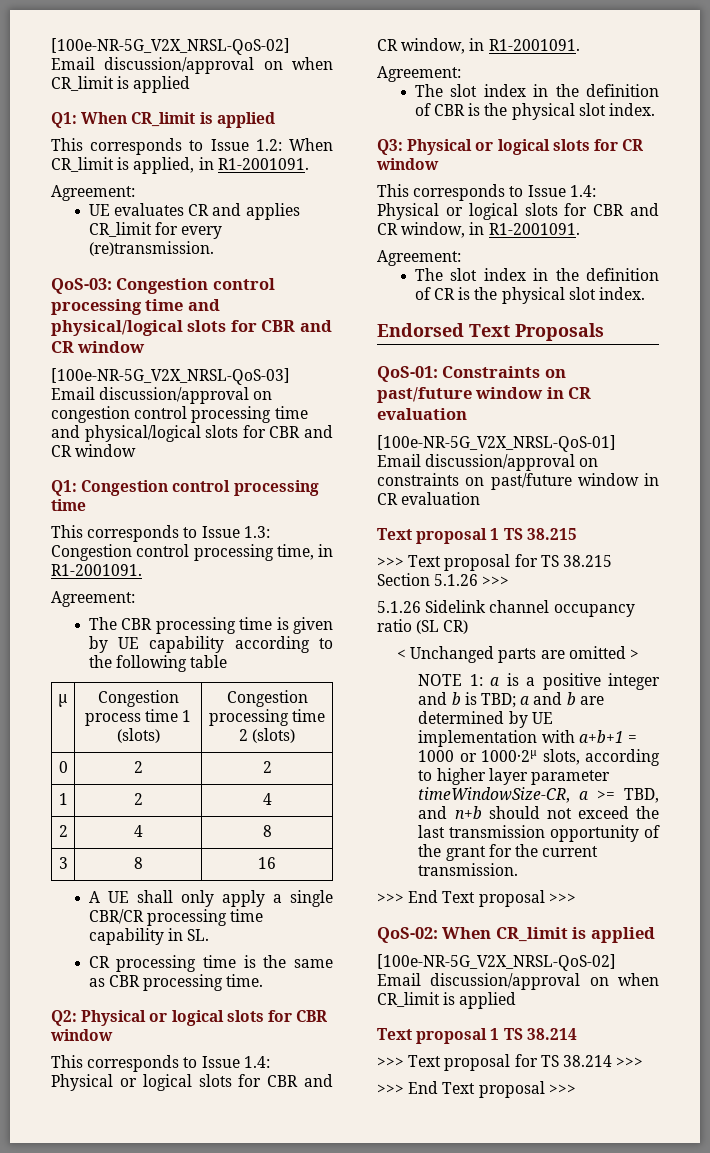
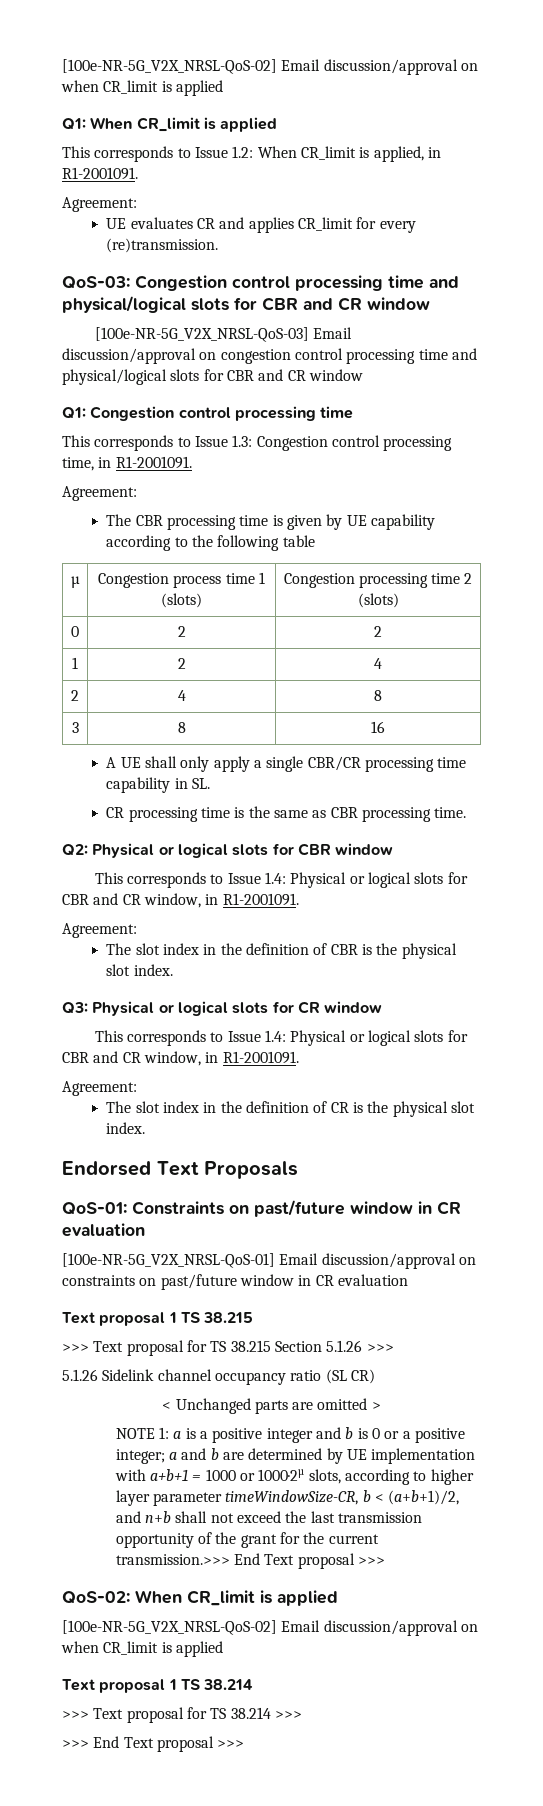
- NOTE 1: a is a positive integer and b is TBD; a and b are determined by UE implementation with a+b+1 = 1000 or 1000·2µ slots, according to higher layer parameter timeWindowSize-CR, a >= TBD, and n+b should not exceed the last transmission opportunity of the grant for the current transmission.
- >>> End Text proposal >>>
+ NOTE 1: a is a positive integer and b is 0 or a positive integer; a and b are determined by UE implementation with a+b+1 = 1000 or 1000·2µ slots, according to higher layer parameter timeWindowSize-CR, b < (a+b+1)/2, and n+b shall not exceed the last transmission opportunity of the grant for the current transmission.>>> End Text proposal >>>

